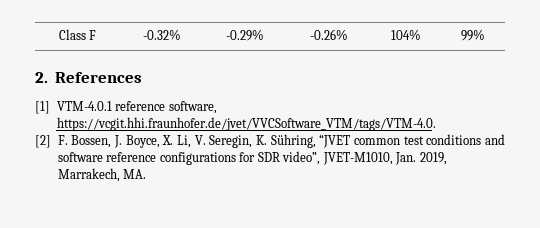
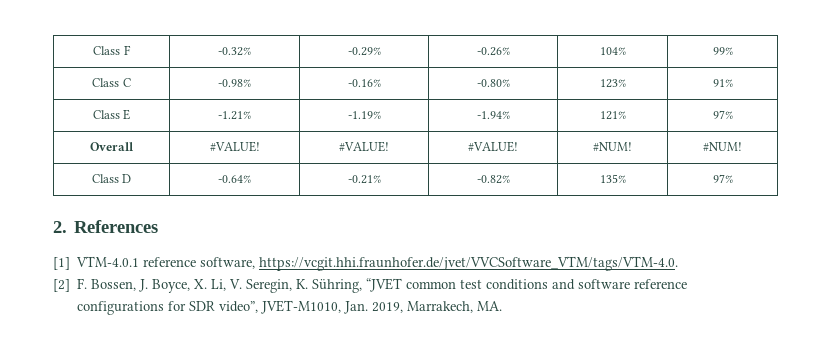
+ Class C | -0.98% | -0.16% | -0.80% | 123% | 91%
+ Class E | -1.21% | -1.19% | -1.94% | 121% | 97%
+ Overall | #VALUE! | #VALUE! | #VALUE! | #NUM! | #NUM!
+ Class D | -0.64% | -0.21% | -0.82% | 135% | 97%

